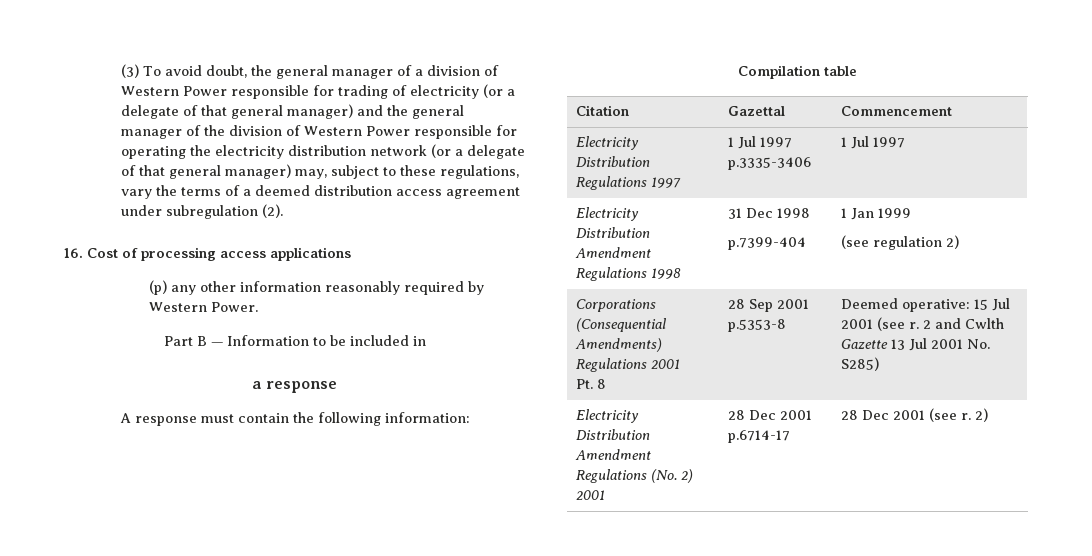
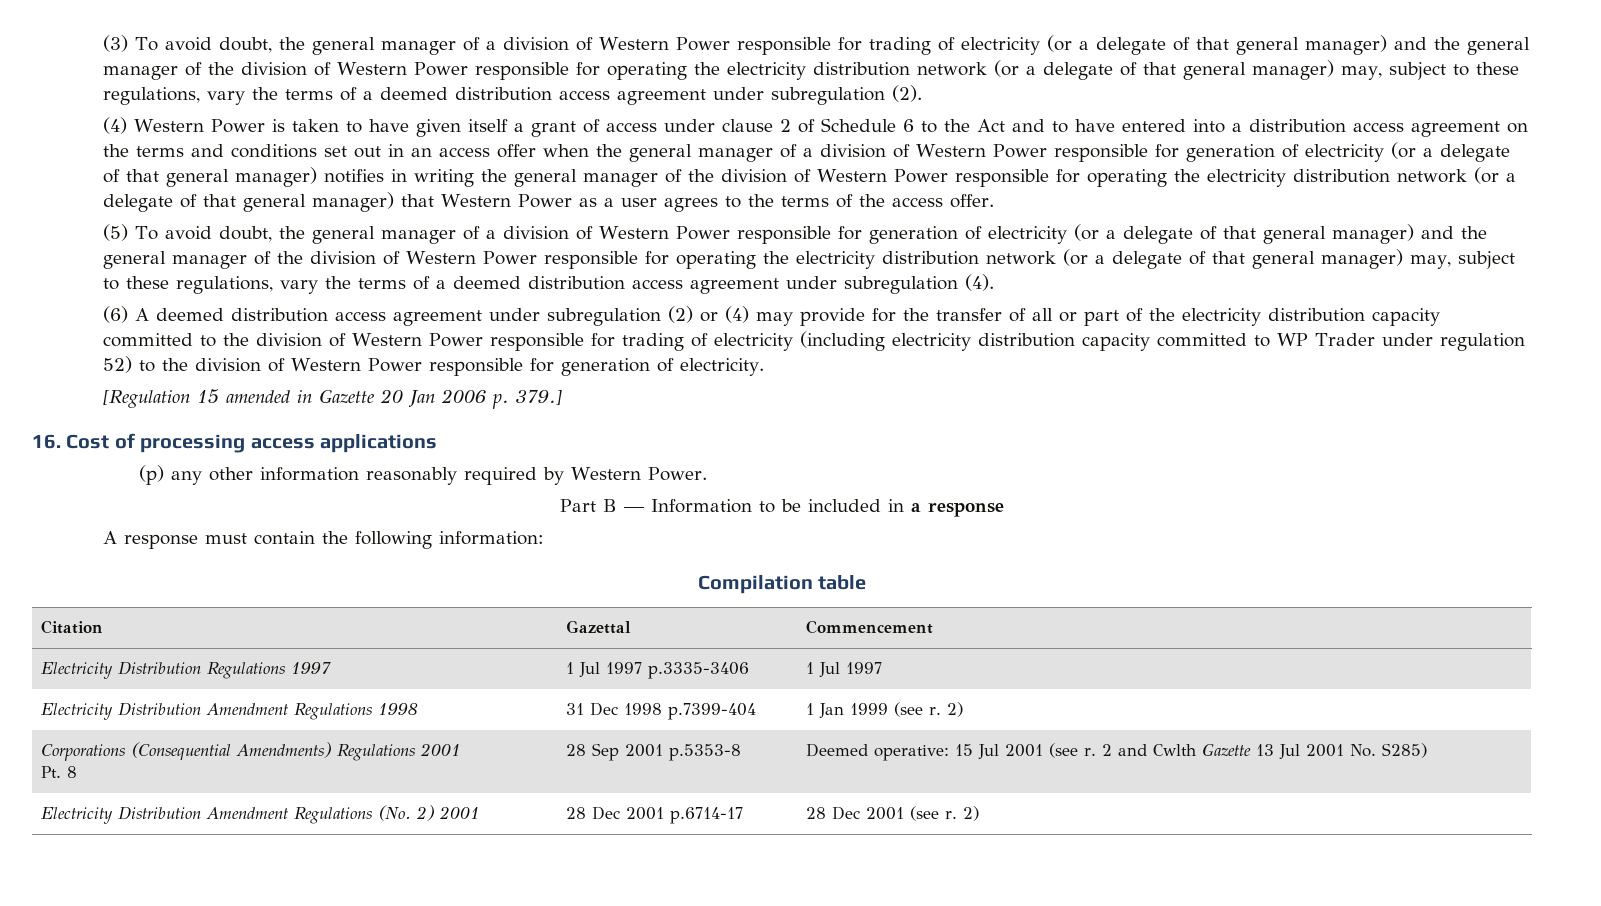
+ (4) Western Power is taken to have given itself a grant of access under clause 2 of Schedule 6 to the Act and to have entered into a distribution access agreement on the terms and conditions set out in an access offer when the general manager of a division of Western Power responsible for generation of electricity (or a delegate of that general manager) notifies in writing the general manager of the division of Western Power responsible for operating the electricity distribution network (or a delegate of that general manager) that Western Power as a user agrees to the terms of the access offer.
+ (5) To avoid doubt, the general manager of a division of Western Power responsible for generation of electricity (or a delegate of that general manager) and the general manager of the division of Western Power responsible for operating the electricity distribution network (or a delegate of that general manager) may, subject to these regulations, vary the terms of a deemed distribution access agreement under subregulation (4).
+ (6) A deemed distribution access agreement under subregulation (2) or (4) may provide for the transfer of all or part of the electricity distribution capacity committed to the division of Western Power responsible for trading of electricity (including electricity distribution capacity committed to WP Trader under regulation 52) to the division of Western Power responsible for generation of electricity.
+ [Regulation 15 amended in Gazette 20 Jan 2006 p. 379.]
- Part B — Information to be included in
- a response
+ Part B — Information to be included in a response
- Electricity Distribution Amendment Regulations 1998 | 31 Dec 1998
- p.7399-404 | 1 Jan 1999
- (see regulation 2)
+ Electricity Distribution Amendment Regulations 1998 | 31 Dec 1998 p.7399-404 | 1 Jan 1999 (see r. 2)

